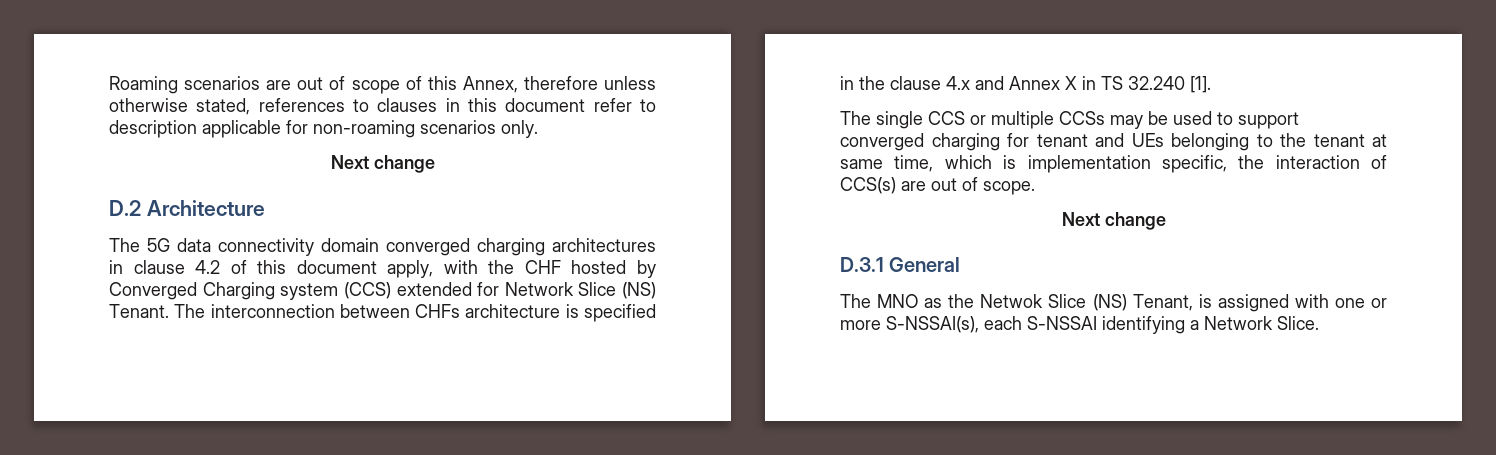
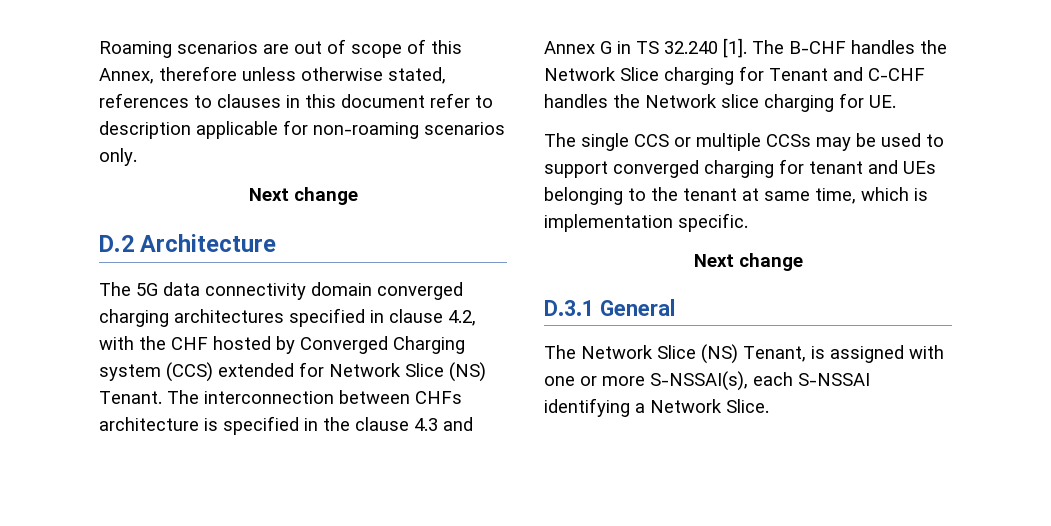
- The 5G data connectivity domain converged charging architectures in clause 4.2 of this document apply, with the CHF hosted by Converged Charging system (CCS) extended for Network Slice (NS) Tenant.
+ The 5G data connectivity domain converged charging architectures specified in clause 4.2, with the CHF hosted by Converged Charging system (CCS) extended for Network Slice (NS) Tenant.
- The interconnection between CHFs architecture is specified in the clause 4.x and Annex X in TS 32.240 [1].
+ The interconnection between CHFs architecture is specified in the clause 4.3 and Annex G in TS 32.240 [1]. The B-CHF handles the Network Slice charging for Tenant and C-CHF handles the Network slice charging for UE.
- The single CCS or multiple CCSs may be used to support converged charging for tenant and UEs belonging to the tenant at same time, which is implementation specific, the interaction of CCS(s) are out of scope.
+ The single CCS or multiple CCSs may be used to support converged charging for tenant and UEs belonging to the tenant at same time, which is implementation specific.
- The MNO as the Netwok Slice (NS) Tenant, is assigned with one or more S-NSSAI(s), each S-NSSAI identifying a Network Slice.
+ The Network Slice (NS) Tenant, is assigned with one or more S-NSSAI(s), each S-NSSAI identifying a Network Slice.

